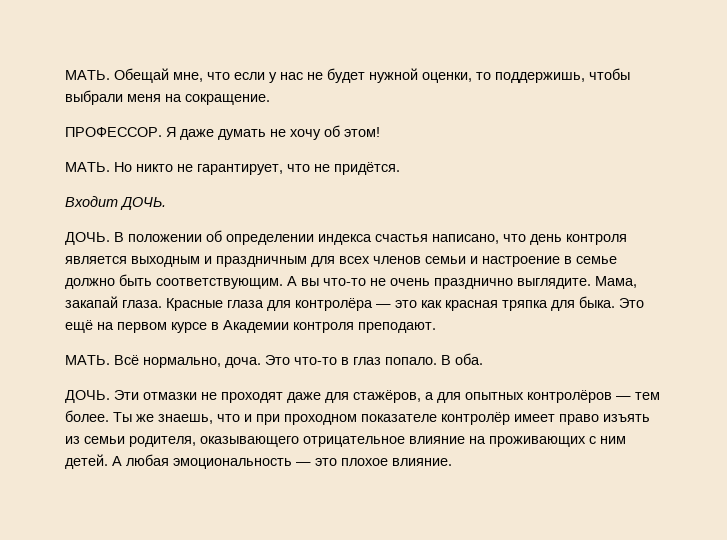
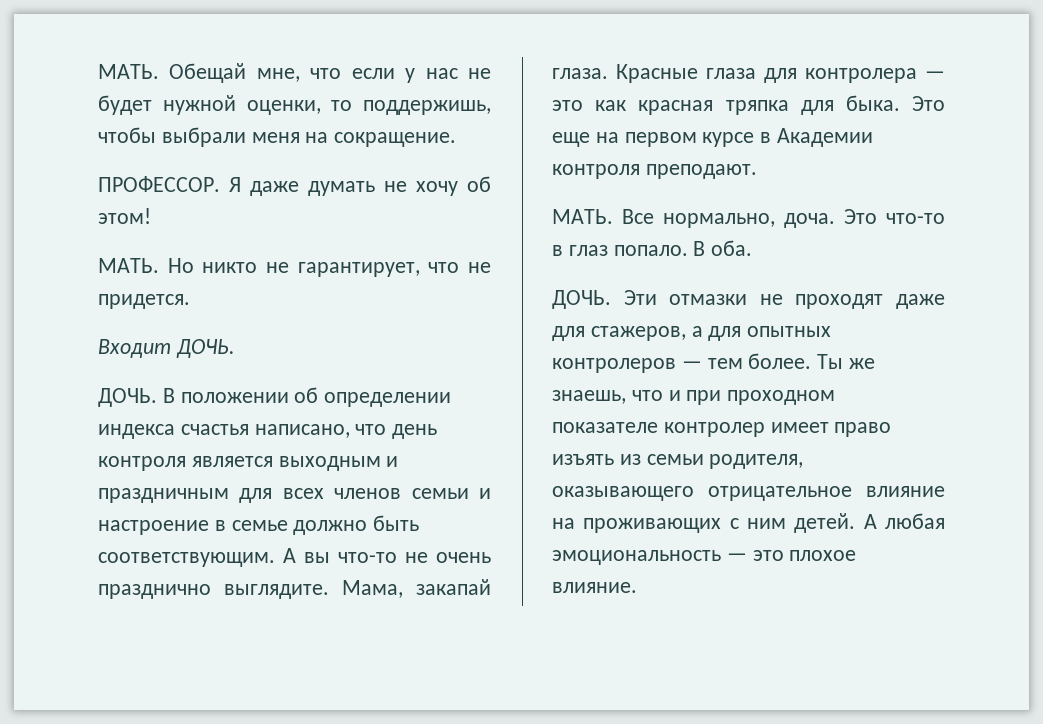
- Но никто не гарантирует, что не придётся.
+ Но никто не гарантирует, что не придется.
- Красные глаза для контролёра — это как красная тряпка для быка.
+ Красные глаза для контролера — это как красная тряпка для быка.
- Это ещё на первом курсе в Академии контроля преподают.
+ Это еще на первом курсе в Академии контроля преподают.
- Всё нормально, доча.
+ Все нормально, доча.
- Эти отмазки не проходят даже для стажёров, а для опытных контролёров — тем более.
+ Эти отмазки не проходят даже для стажеров, а для опытных контролеров — тем более.
- Ты же знаешь, что и при проходном показателе контролёр имеет право изъять из семьи родителя, оказывающего отрицательное влияние на проживающих с ним детей.
+ Ты же знаешь, что и при проходном показателе контролер имеет право изъять из семьи родителя, оказывающего отрицательное влияние на проживающих с ним детей.

